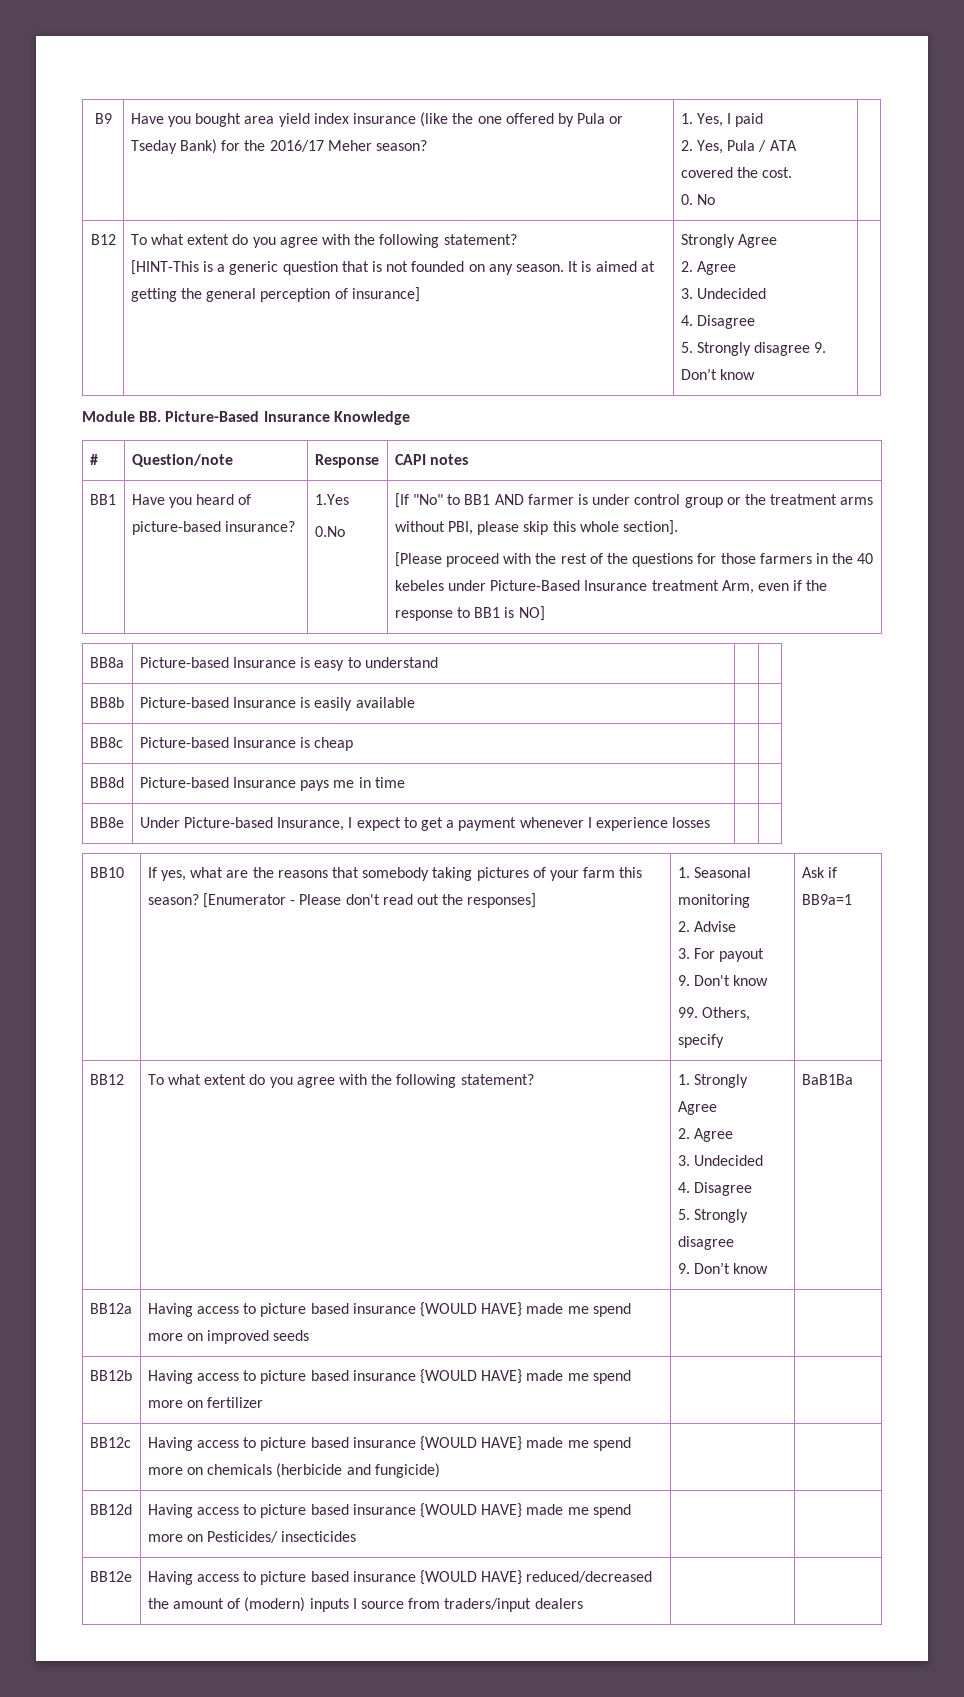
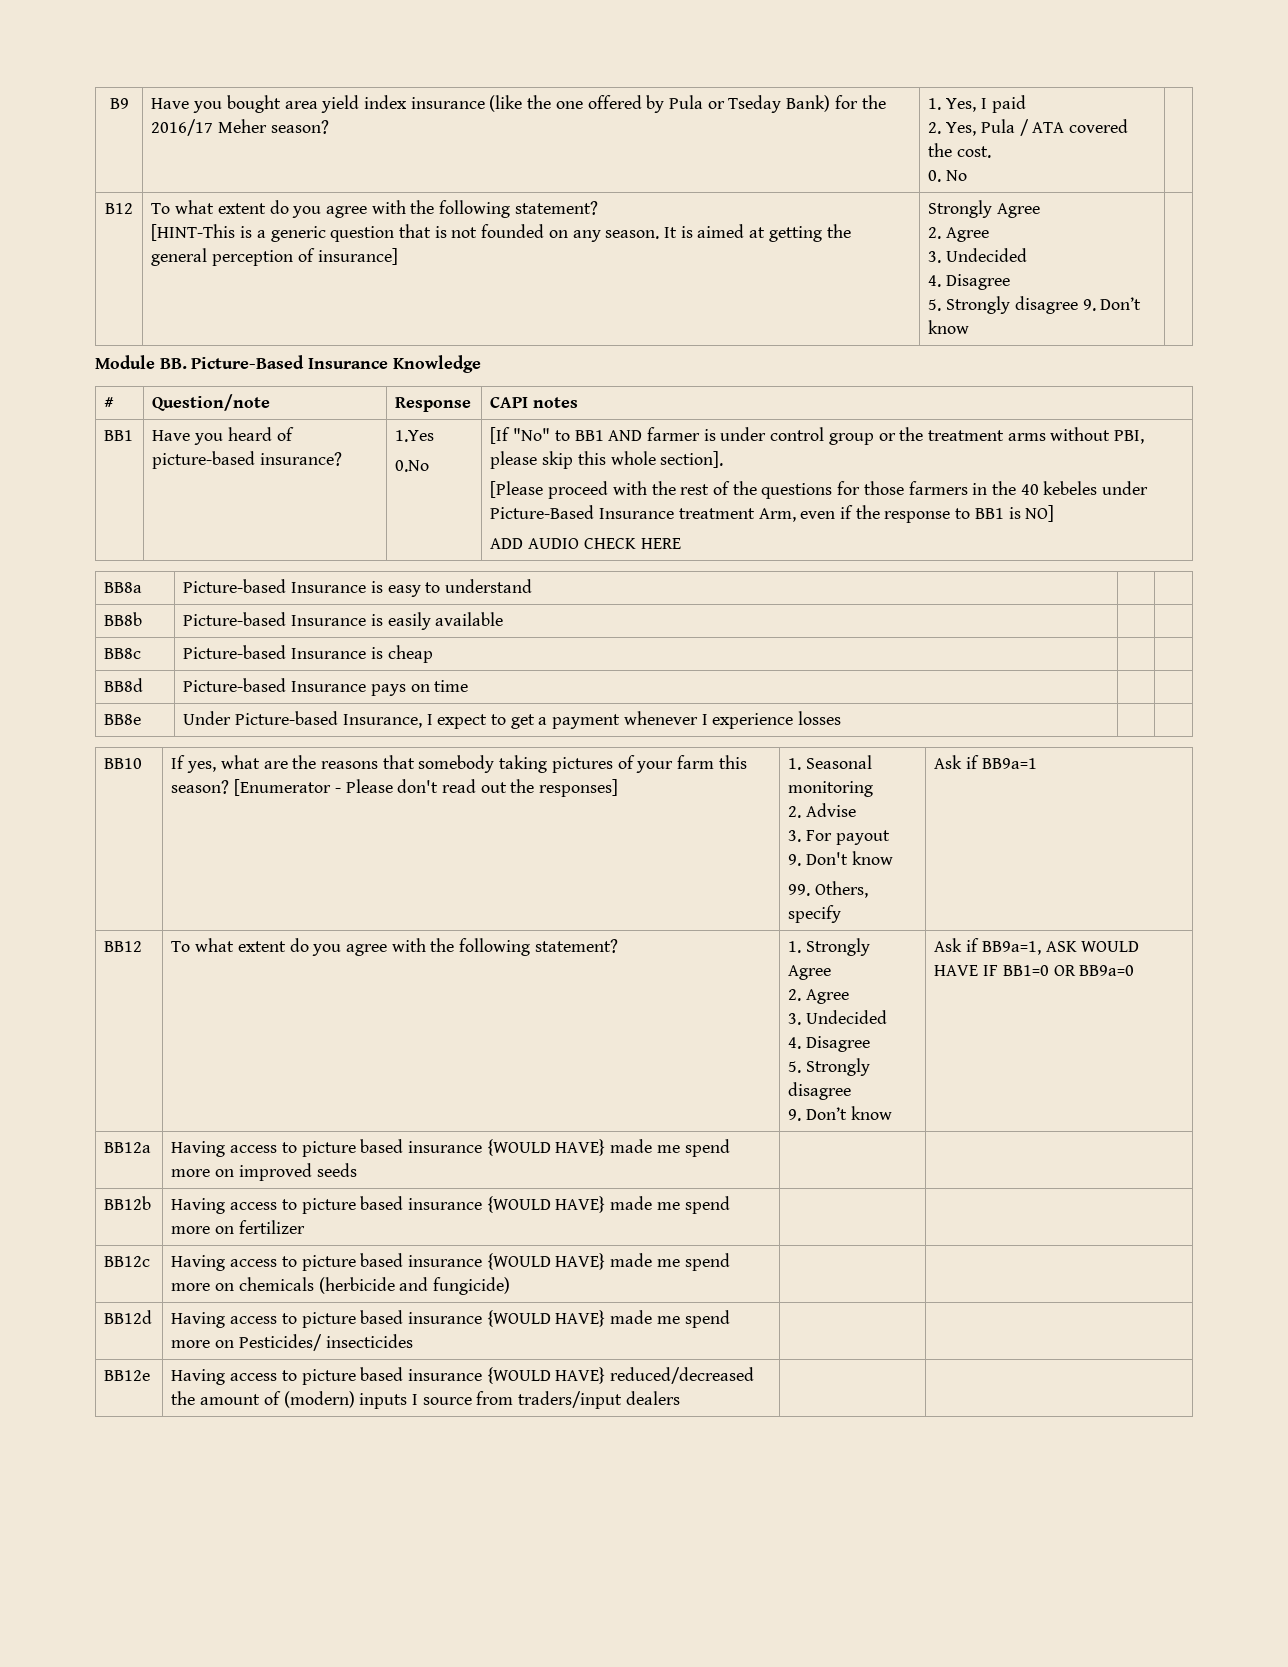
+ ADD AUDIO CHECK HERE
- BB8d | Picture-based Insurance pays me in time | |
+ BB8d | Picture-based Insurance pays on time | |
  BB12 | To what extent do you agree with the following statement? | 1. Strongly Agree
  2. Agree
  3. Undecided
  4. Disagree
  5. Strongly disagree
- 9. Don’t know | BaB1Ba
+ 9. Don’t know | Ask if BB9a=1, ASK WOULD HAVE IF BB1=0 OR BB9a=0

